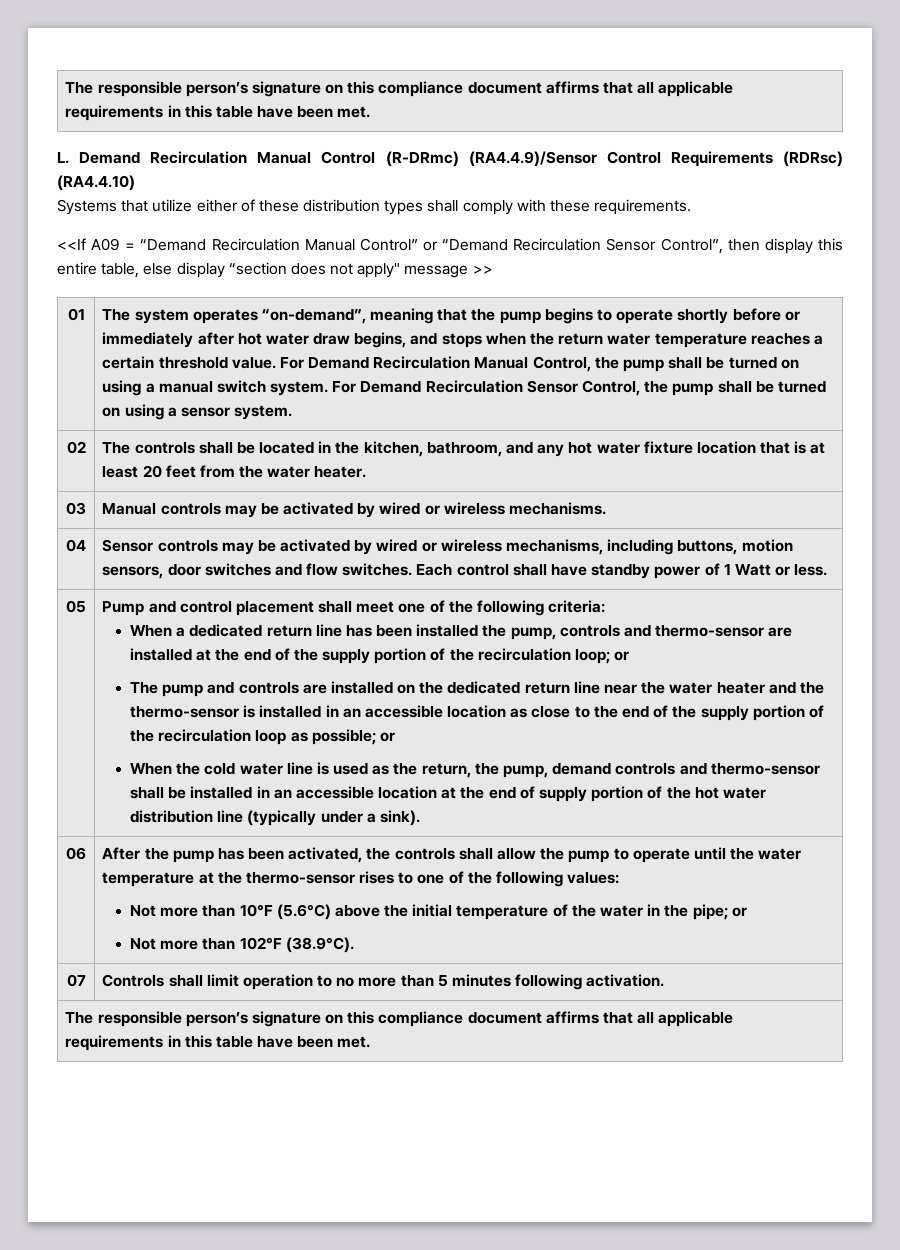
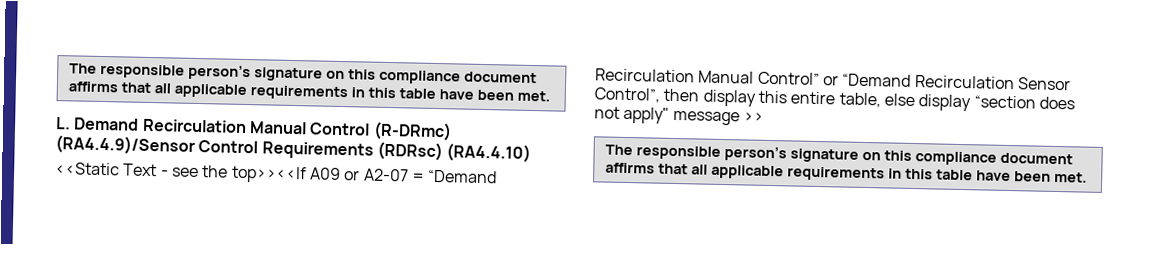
- Systems that utilize either of these distribution types shall comply with these requirements.
- <<If A09 = “Demand Recirculation Manual Control” or “Demand Recirculation Sensor Control”, then display this entire table, else display “section does not apply" message >>
+ <<Static Text - see the top>><<If A09 or A2-07 = “Demand Recirculation Manual Control” or “Demand Recirculation Sensor Control”, then display this entire table, else display “section does not apply" message >>
- 01 | The system operates “on-demand”, meaning that the pump begins to operate shortly before or immediately after hot water draw begins, and stops when the return water temperature reaches a certain threshold value. For Demand Recirculation Manual Control, the pump shall be turned on using a manual switch system. For Demand Recirculation Sensor Control, the pump shall be turned on using a sensor system.
- 02 | The controls shall be located in the kitchen, bathroom, and any hot water fixture location that is at least 20 feet from the water heater.
- 03 | Manual controls may be activated by wired or wireless mechanisms.
- 04 | Sensor controls may be activated by wired or wireless mechanisms, including buttons, motion sensors, door switches and flow switches. Each control shall have standby power of 1 Watt or less.
- 05 | Pump and control placement shall meet one of the following criteria:
- When a dedicated return line has been installed the pump, controls and thermo-sensor are installed at the end of the supply portion of the recirculation loop; or
- The pump and controls are installed on the dedicated return line near the water heater and the thermo-sensor is installed in an accessible location as close to the end of the supply portion of the recirculation loop as possible; or
- When the cold water line is used as the return, the pump, demand controls and thermo-sensor shall be installed in an accessible location at the end of supply portion of the hot water distribution line (typically under a sink).
- 06 | After the pump has been activated, the controls shall allow the pump to operate until the water temperature at the thermo-sensor rises to one of the following values:
- Not more than 10°F (5.6°C) above the initial temperature of the water in the pipe; or
- Not more than 102°F (38.9°C).
- 07 | Controls shall limit operation to no more than 5 minutes following activation.

